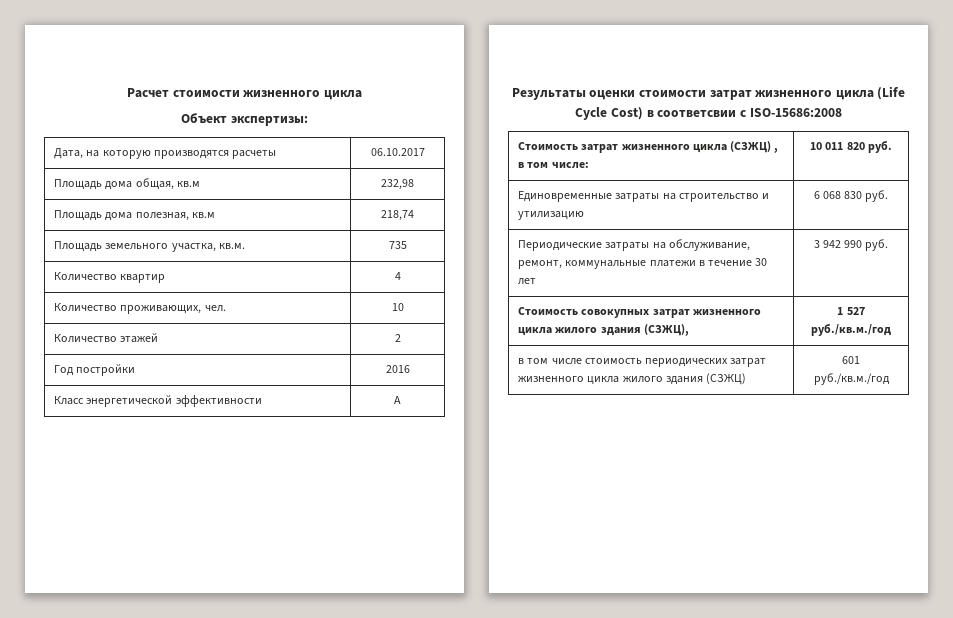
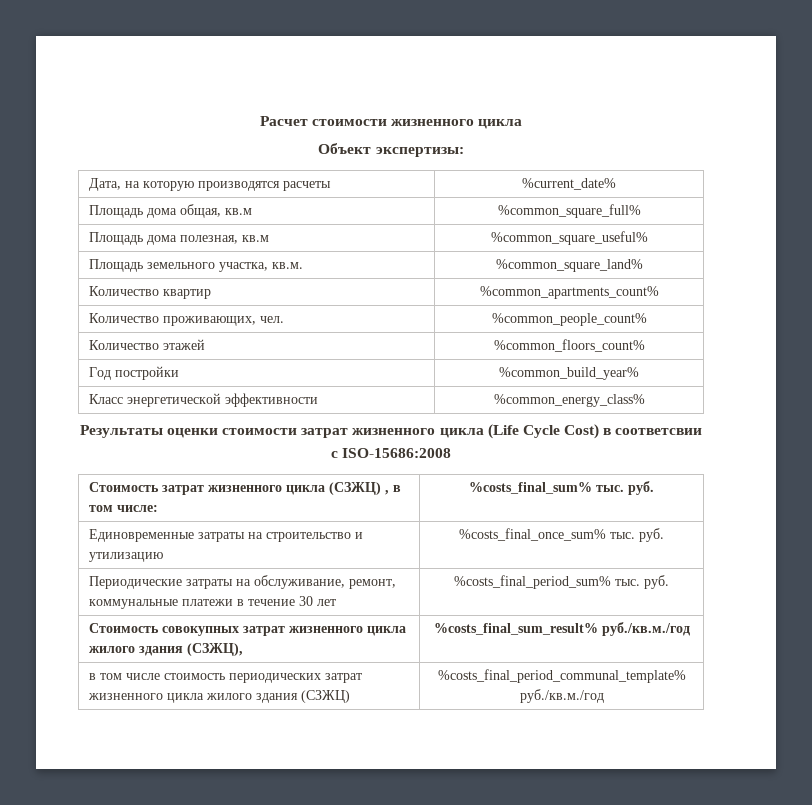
- Дата, на которую производятся расчеты | 06.10.2017
+ Дата, на которую производятся расчеты | %current_date%
- Площадь дома общая, кв.м | 232,98
+ Площадь дома общая, кв.м | %common_square_full%
- Площадь дома полезная, кв.м | 218,74
+ Площадь дома полезная, кв.м | %common_square_useful%
- Площадь земельного участка, кв.м. | 735
+ Площадь земельного участка, кв.м. | %common_square_land%
- Количество квартир | 4
+ Количество квартир | %common_apartments_count%
- Количество проживающих, чел. | 10
+ Количество проживающих, чел. | %common_people_count%
- Количество этажей | 2
+ Количество этажей | %common_floors_count%
- Год постройки | 2016
+ Год постройки | %common_build_year%
- Класс энергетической эффективности | А
+ Класс энергетической эффективности | %common_energy_class%
- Стоимость затрат жизненного цикла (СЗЖЦ) , в том числе: | 10 011 820 руб.
+ Стоимость затрат жизненного цикла (СЗЖЦ) , в том числе: | %costs_final_sum% тыс. руб.
- Единовременные затраты на строительство и утилизацию | 6 068 830 руб.
+ Единовременные затраты на строительство и утилизацию | %costs_final_once_sum% тыс. руб.
- Периодические затраты на обслуживание, ремонт, коммунальные платежи в течение 30 лет | 3 942 990 руб.
+ Периодические затраты на обслуживание, ремонт, коммунальные платежи в течение 30 лет | %costs_final_period_sum% тыс. руб.
- Стоимость совокупных затрат жизненного цикла жилого здания (СЗЖЦ), | 1 527 руб./кв.м./год
+ Стоимость совокупных затрат жизненного цикла жилого здания (СЗЖЦ), | %costs_final_sum_result% руб./кв.м./год
- в том числе стоимость периодических затрат жизненного цикла жилого здания (СЗЖЦ) | 601 руб./кв.м./год
+ в том числе стоимость периодических затрат жизненного цикла жилого здания (СЗЖЦ) | %costs_final_period_communal_template% руб./кв.м./год

